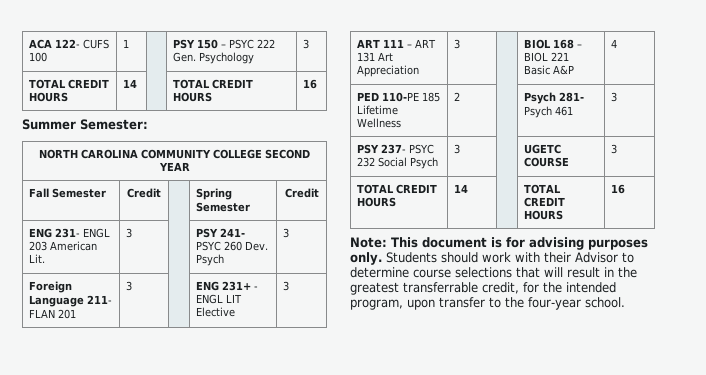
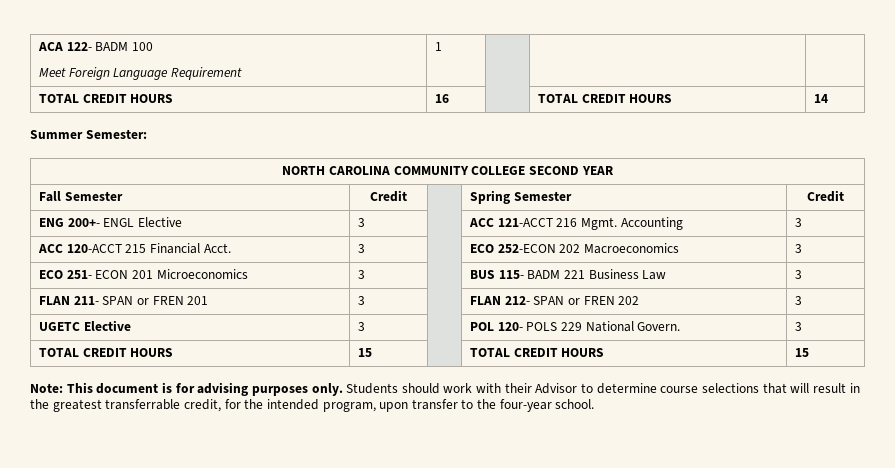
- ACA 122- CUFS 100 | 1 | | PSY 150 – PSYC 222 Gen. Psychology | 3
- TOTAL CREDIT HOURS | 14 | | TOTAL CREDIT HOURS | 16
+ ACA 122- BADM 100
+ Meet Foreign Language Requirement | 1 | | |
+ TOTAL CREDIT HOURS | 16 | | TOTAL CREDIT HOURS | 14
- ENG 231- ENGL 203 American Lit. | 3 | | PSY 241- PSYC 260 Dev. Psych | 3
- Foreign Language 211- FLAN 201 | 3 | | ENG 231+ - ENGL LIT Elective | 3
- ART 111 – ART 131 Art Appreciation | 3 | | BIOL 168 – BIOL 221 Basic A&P | 4
- PED 110-PE 185 Lifetime Wellness | 2 | | Psych 281- Psych 461 | 3
- PSY 237- PSYC 232 Social Psych | 3 | | UGETC COURSE | 3
- TOTAL CREDIT HOURS | 14 | | TOTAL CREDIT HOURS | 16
+ ENG 200+- ENGL Elective | 3 | | ACC 121-ACCT 216 Mgmt. Accounting | 3
+ ACC 120-ACCT 215 Financial Acct. | 3 | | ECO 252-ECON 202 Macroeconomics | 3
+ ECO 251- ECON 201 Microeconomics | 3 | | BUS 115- BADM 221 Business Law | 3
+ FLAN 211- SPAN or FREN 201 | 3 | | FLAN 212- SPAN or FREN 202 | 3
+ UGETC Elective | 3 | | POL 120- POLS 229 National Govern. | 3
+ TOTAL CREDIT HOURS | 15 | | TOTAL CREDIT HOURS | 15

